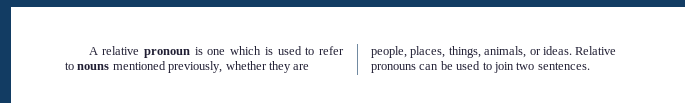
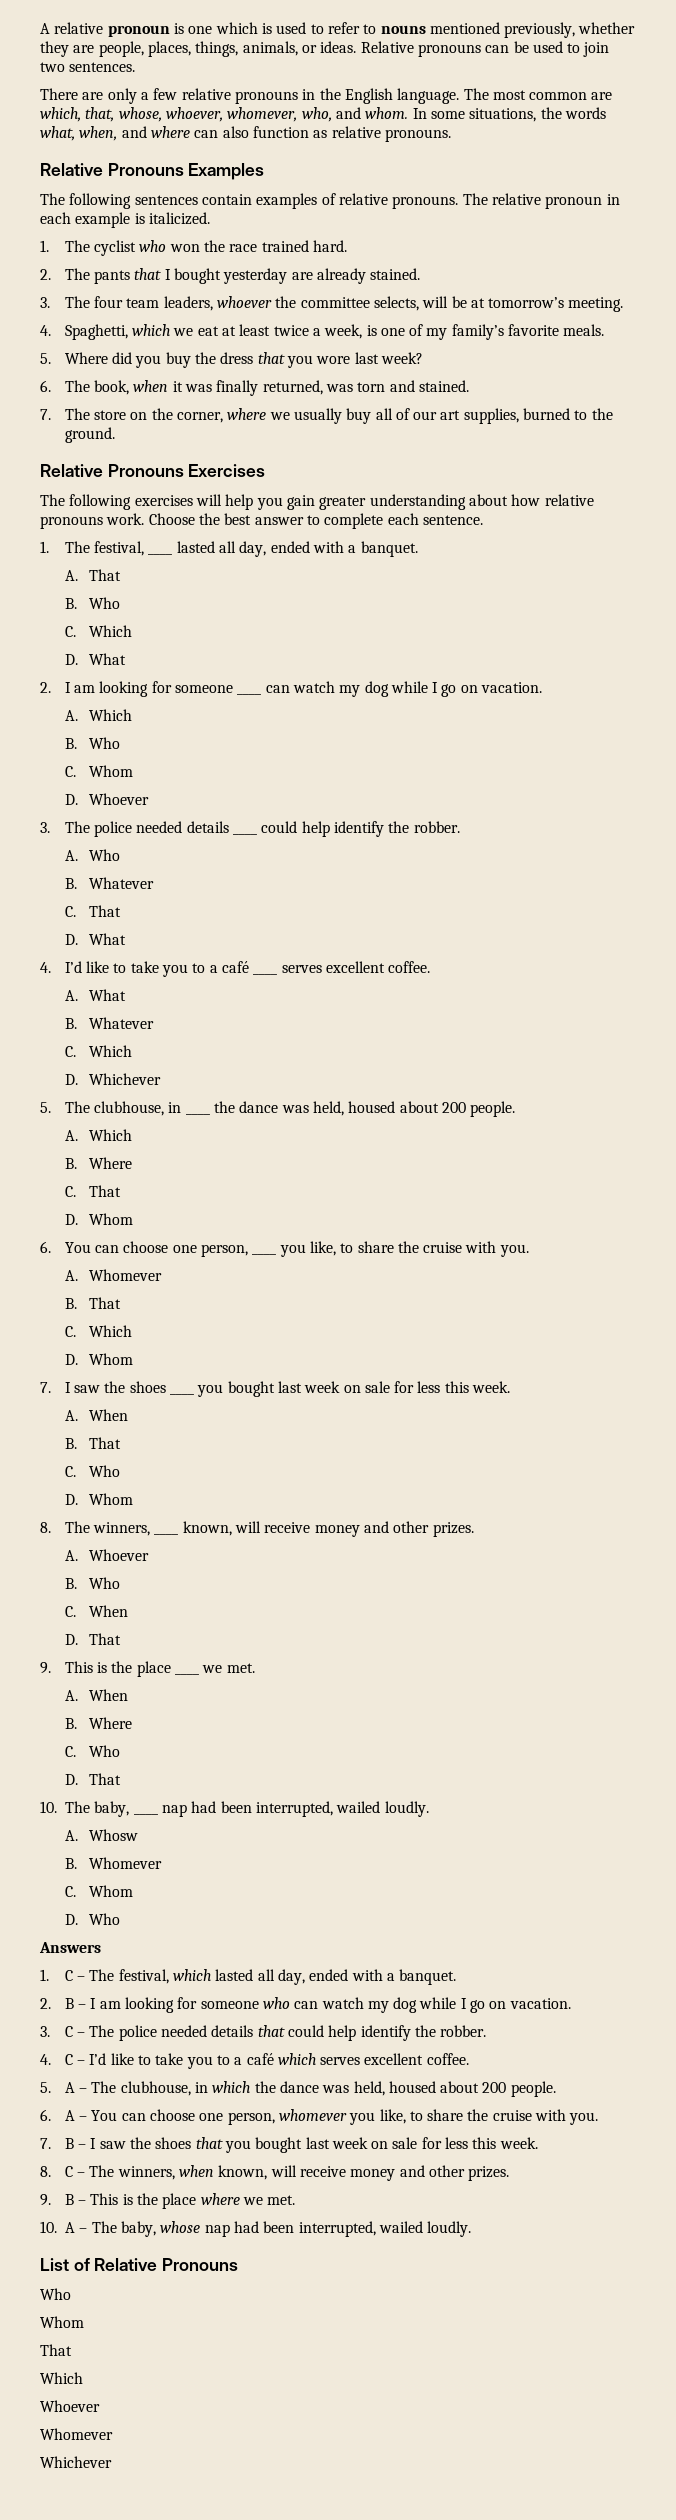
+ There are only a few relative pronouns in the English language. The most common are which, that, whose, whoever, whomever, who, and whom. In some situations, the words what, when, and where can also function as relative pronouns.
+ Relative Pronouns Examples
+ The following sentences contain examples of relative pronouns. The relative pronoun in each example is italicized.
+ 1. The cyclist who won the race trained hard.
+ 2. The pants that I bought yesterday are already stained.
+ 3. The four team leaders, whoever the committee selects, will be at tomorrow’s meeting.
+ 4. Spaghetti, which we eat at least twice a week, is one of my family’s favorite meals.
+ 5. Where did you buy the dress that you wore last week?
+ 6. The book, when it was finally returned, was torn and stained.
+ 7. The store on the corner, where we usually buy all of our art supplies, burned to the ground.
+ Relative Pronouns Exercises
+ The following exercises will help you gain greater understanding about how relative pronouns work. Choose the best answer to complete each sentence.
+ 1. The festival, ____ lasted all day, ended with a banquet.
+ A. That
+ B. Who
+ C. Which
+ D. What
+ 2. I am looking for someone ____ can watch my dog while I go on vacation.
+ A. Which
+ B. Who
+ C. Whom
+ D. Whoever
+ 3. The police needed details ____ could help identify the robber.
+ A. Who
+ B. Whatever
+ C. That
+ D. What
+ 4. I’d like to take you to a café ____ serves excellent coffee.
+ A. What
+ B. Whatever
+ C. Which
+ D. Whichever
+ 5. The clubhouse, in ____ the dance was held, housed about 200 people.
+ A. Which
+ B. Where
+ C. That
+ D. Whom
+ 6. You can choose one person, ____ you like, to share the cruise with you.
+ A. Whomever
+ B. That
+ C. Which
+ D. Whom
+ 7. I saw the shoes ____ you bought last week on sale for less this week.
+ A. When
+ B. That
+ C. Who
+ D. Whom
+ 8. The winners, ____ known, will receive money and other prizes.
+ A. Whoever
+ B. Who
+ C. When
+ D. That
+ 9. This is the place ____ we met.
+ A. When
+ B. Where
+ C. Who
+ D. That
+ 10. The baby, ____ nap had been interrupted, wailed loudly.
+ A. Whosw
+ B. Whomever
+ C. Whom
+ D. Who
+ Answers
+ 1. C – The festival, which lasted all day, ended with a banquet.
+ 2. B – I am looking for someone who can watch my dog while I go on vacation.
+ 3. C – The police needed details that could help identify the robber.
+ 4. C – I’d like to take you to a café which serves excellent coffee.
+ 5. A – The clubhouse, in which the dance was held, housed about 200 people.
+ 6. A – You can choose one person, whomever you like, to share the cruise with you.
+ 7. B – I saw the shoes that you bought last week on sale for less this week.
+ 8. C – The winners, when known, will receive money and other prizes.
+ 9. B – This is the place where we met.
+ 10. A – The baby, whose nap had been interrupted, wailed loudly.
+ List of Relative Pronouns
+ Who
+ Whom
+ That
+ Which
+ Whoever
+ Whomever
+ Whichever

